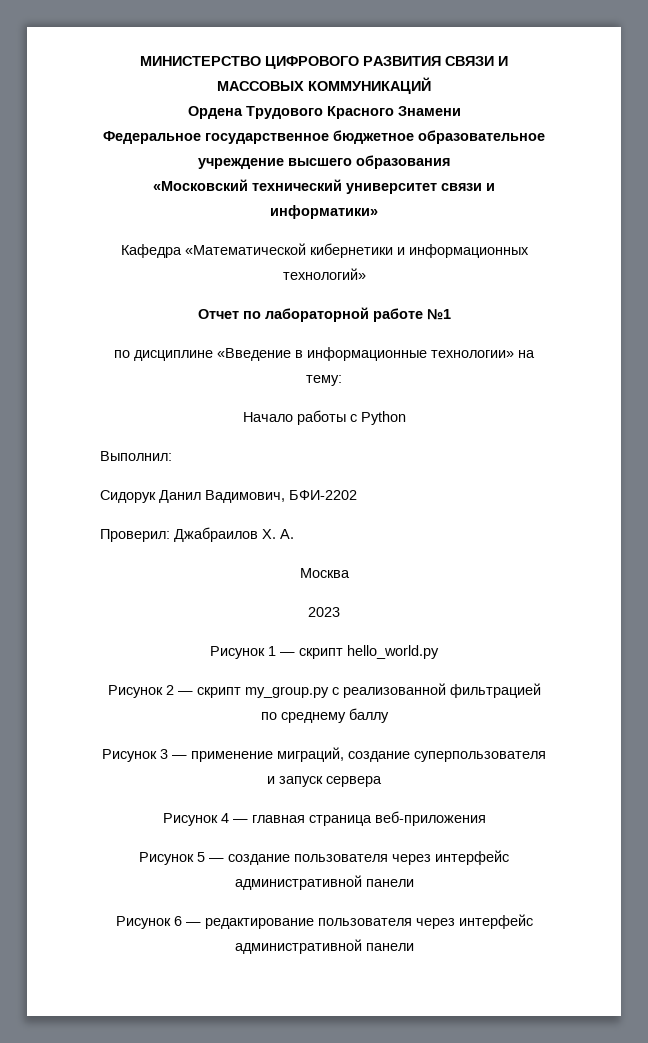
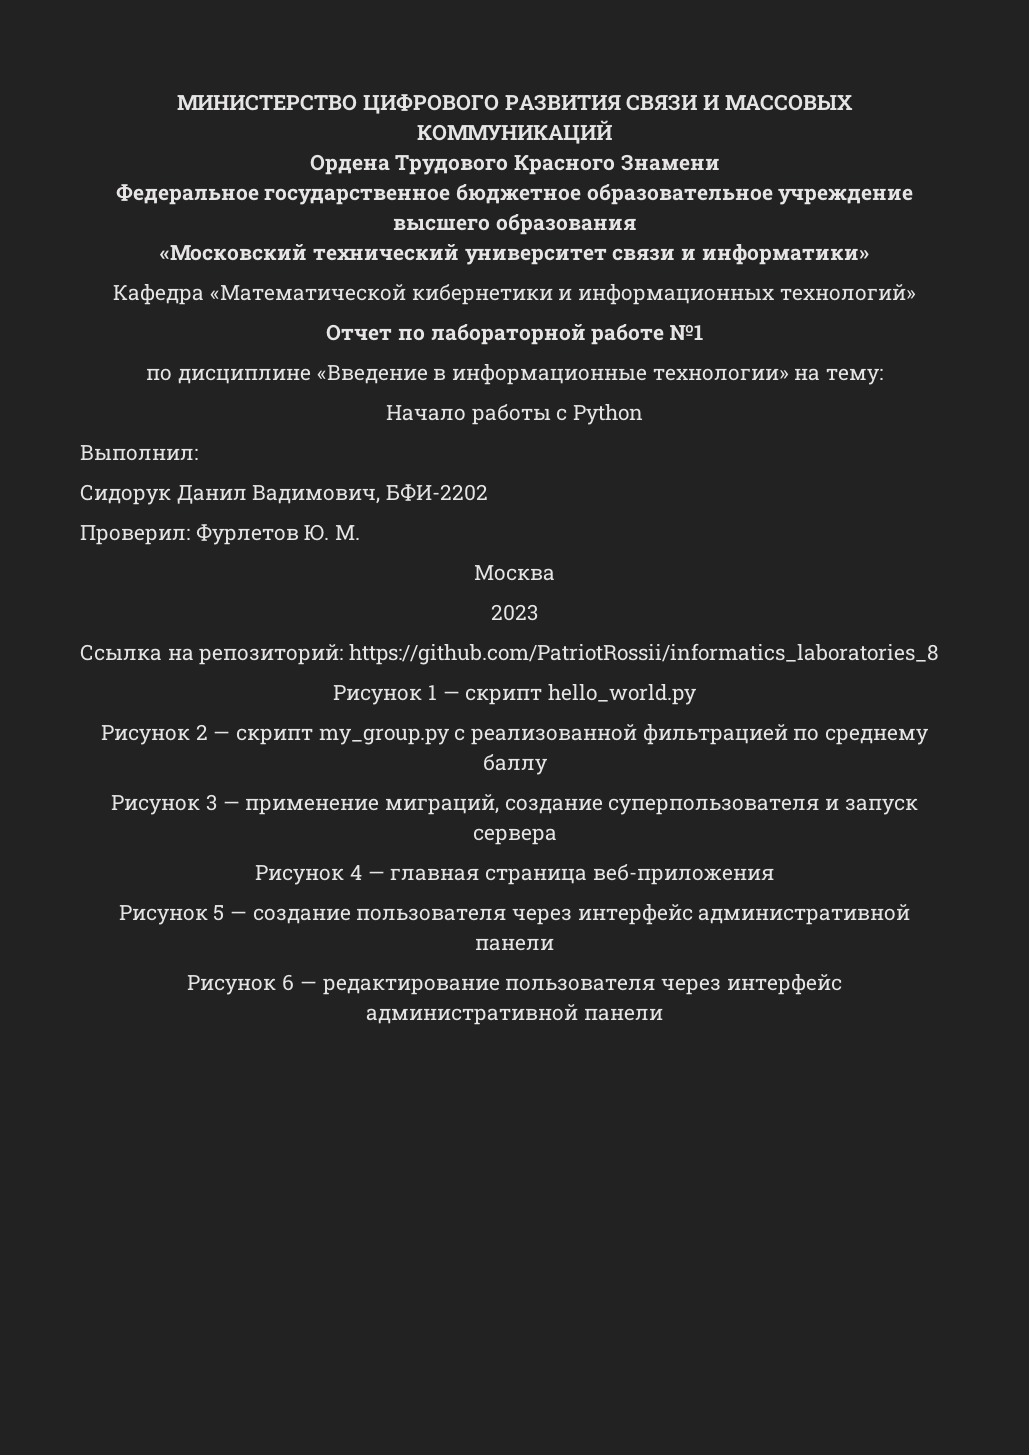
- Проверил: Джабраилов Х. А.
+ Проверил: Фурлетов Ю. М.
+ Ссылка на репозиторий: https://github.com/PatriotRossii/informatics_laboratories_8

